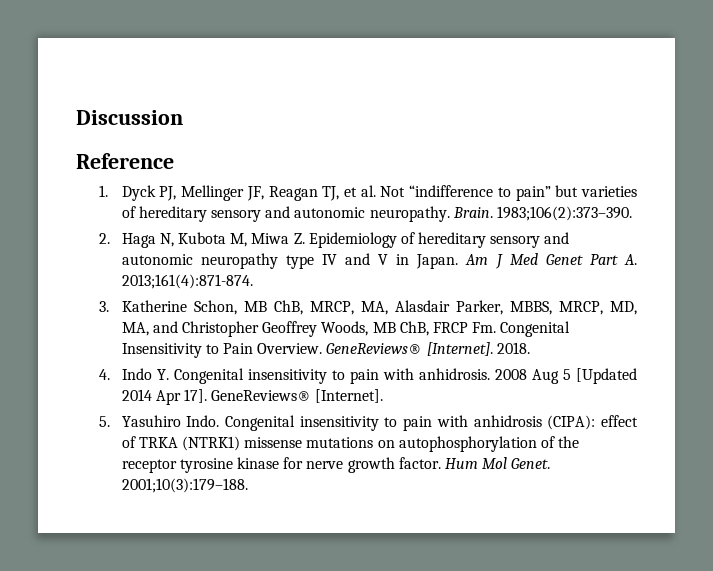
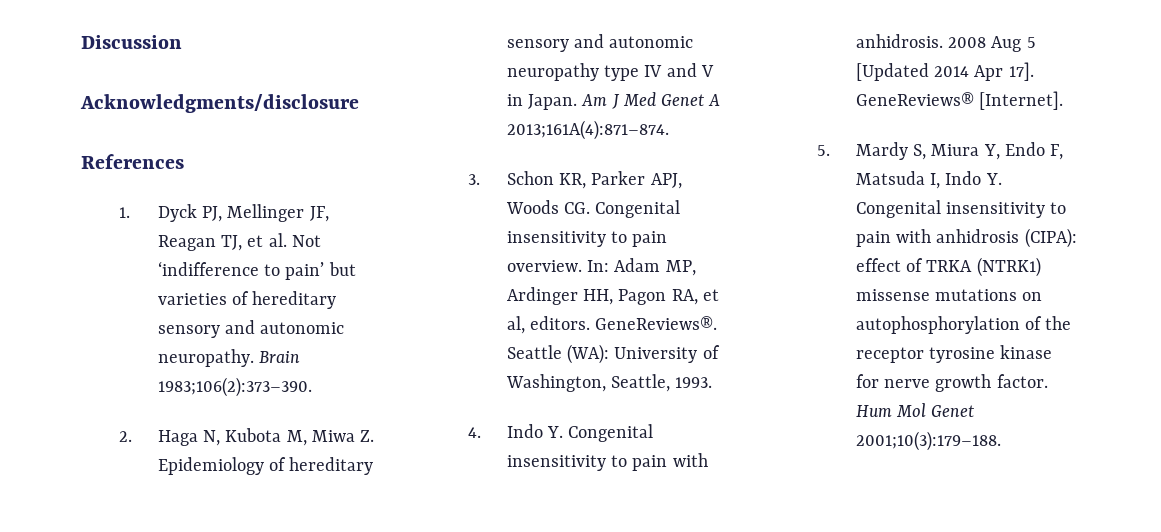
- Reference
+ Acknowledgments/disclosure
+ References
- 1. Dyck PJ, Mellinger JF, Reagan TJ, et al. Not “indifference to pain” but varieties of hereditary sensory and autonomic neuropathy.
+ 1. Dyck PJ, Mellinger JF, Reagan TJ, et al. Not ‘indifference to pain’ but varieties of hereditary sensory and autonomic neuropathy.
- Brain. 1983;106(2):373–390.
+ Brain 1983;106(2):373–390.
- Am J Med Genet Part A. 2013;161(4):871-874.
- 3. Katherine Schon, MB ChB, MRCP, MA, Alasdair Parker, MBBS, MRCP, MD, MA, and Christopher Geoffrey Woods, MB ChB, FRCP Fm. Congenital Insensitivity to Pain Overview. GeneReviews® [Internet]. 2018.
+ Am J Med Genet A 2013;161A(4):871–874.
+ 3. Schon KR, Parker APJ, Woods CG. Congenital insensitivity to pain overview. In: Adam MP, Ardinger HH, Pagon RA, et al, editors. GeneReviews®. Seattle (WA): University of Washington, Seattle, 1993.
- 5. Yasuhiro Indo. Congenital insensitivity to pain with anhidrosis (CIPA): effect of TRKA (NTRK1) missense mutations on autophosphorylation of the receptor tyrosine kinase for nerve growth factor.
+ 5. Mardy S, Miura Y, Endo F, Matsuda I, Indo Y. Congenital insensitivity to pain with anhidrosis (CIPA): effect of TRKA (NTRK1) missense mutations on autophosphorylation of the receptor tyrosine kinase for nerve growth factor.
- Hum Mol Genet. 2001;10(3):179–188.
+ Hum Mol Genet 2001;10(3):179–188.

